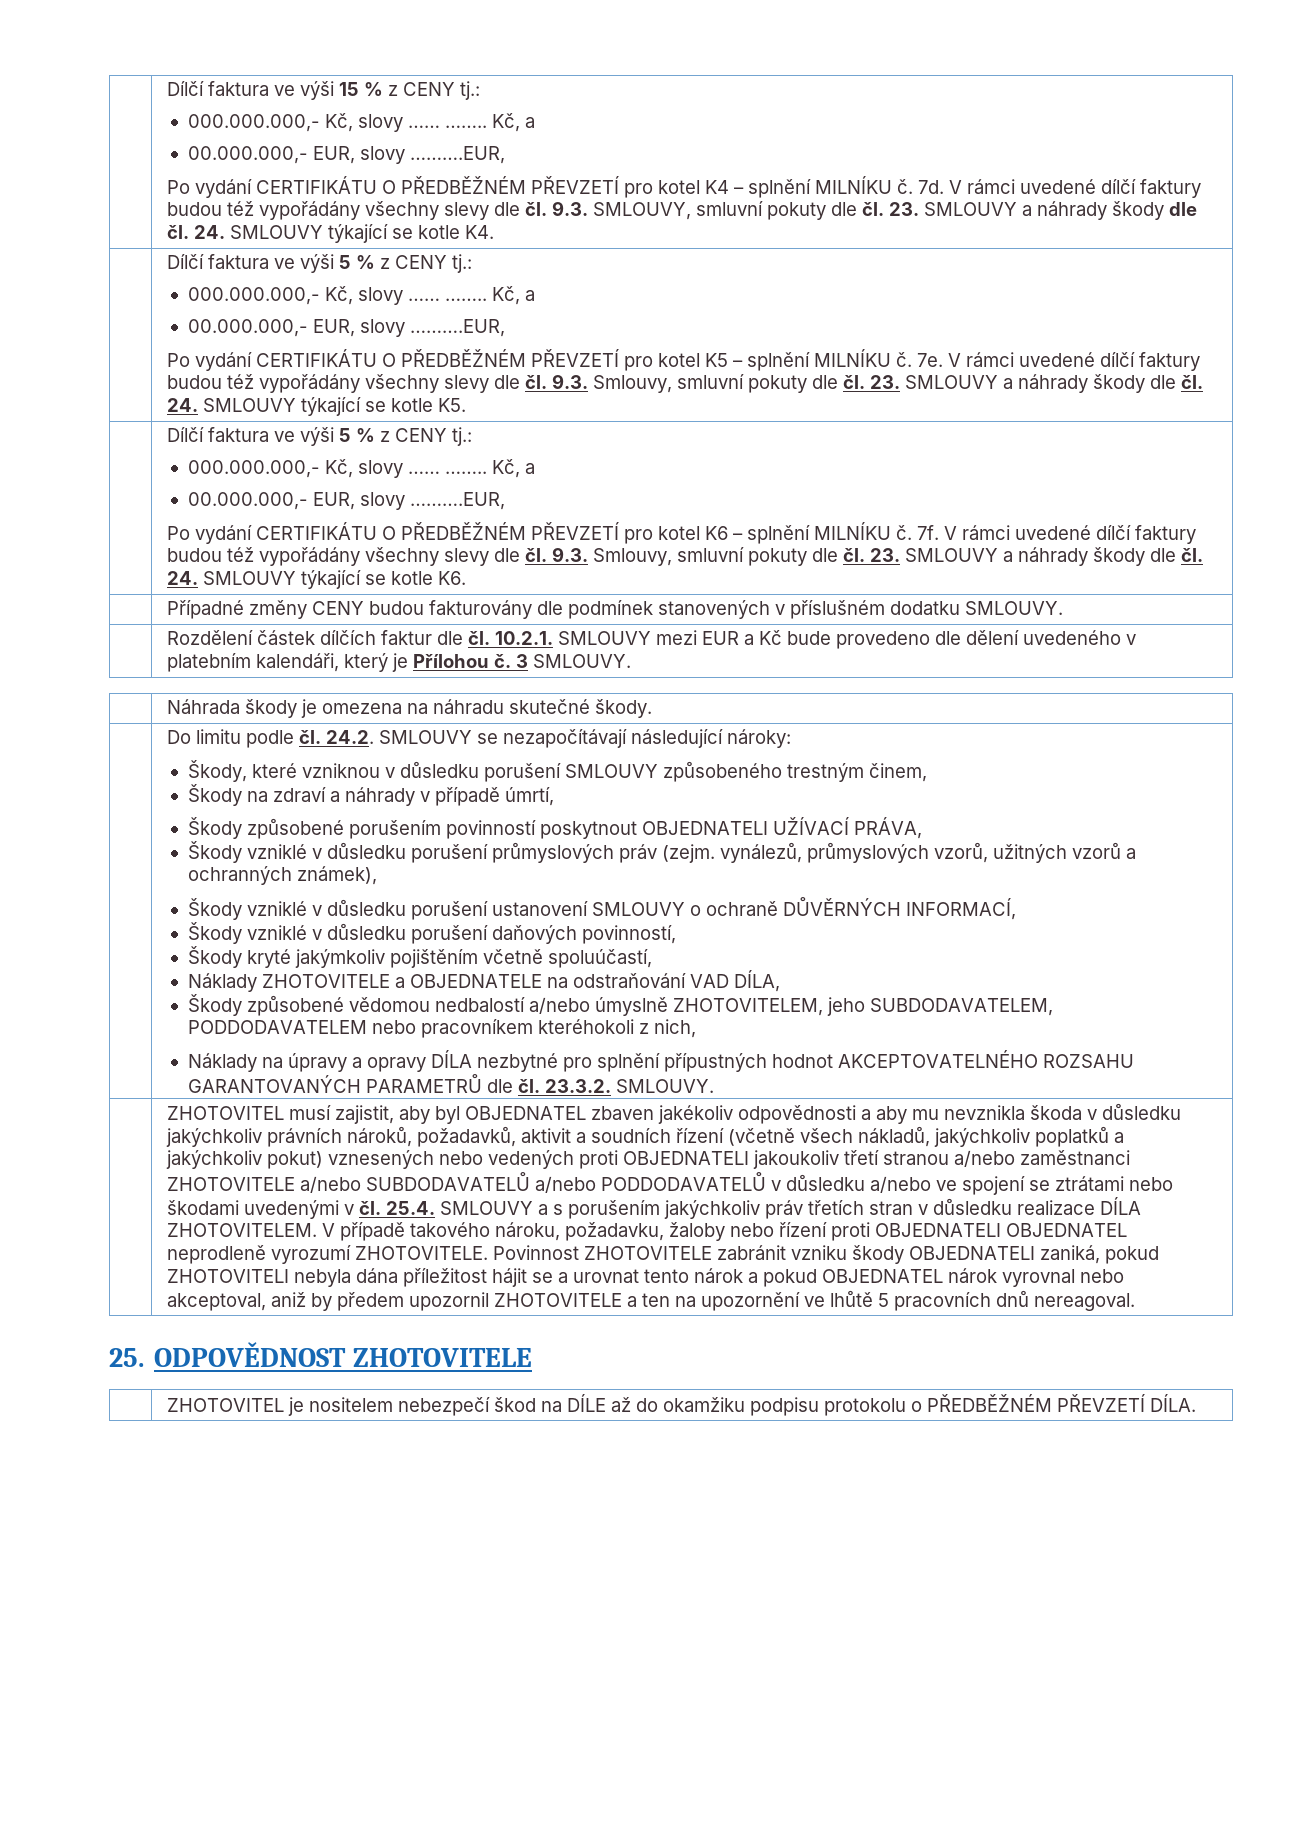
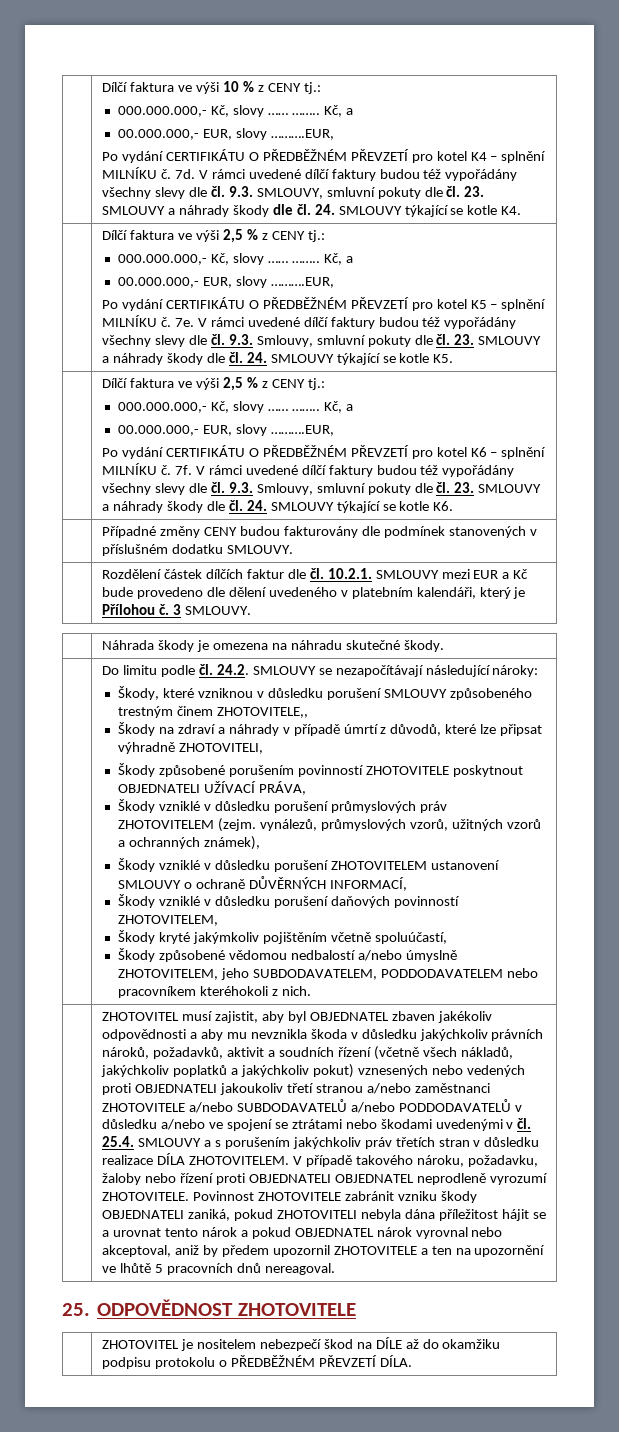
- Dílčí faktura ve výši 15 % z CENY tj.:
+ Dílčí faktura ve výši 10 % z CENY tj.:
  V rámci uvedené dílčí faktury budou též vypořádány všechny slevy dle čl. 9.3. SMLOUVY, smluvní pokuty dle čl. 23. SMLOUVY a náhrady škody dle čl. 24. SMLOUVY týkající se kotle K4.
- | Dílčí faktura ve výši 5 % z CENY tj.:
+ | Dílčí faktura ve výši 2,5 % z CENY tj.:
  V rámci uvedené dílčí faktury budou též vypořádány všechny slevy dle čl. 9.3. Smlouvy, smluvní pokuty dle čl. 23. SMLOUVY a náhrady škody dle čl. 24. SMLOUVY týkající se kotle K5.
- | Dílčí faktura ve výši 5 % z CENY tj.:
+ | Dílčí faktura ve výši 2,5 % z CENY tj.:
- Škody, které vzniknou v důsledku porušení SMLOUVY způsobeného trestným činem,
+ Škody, které vzniknou v důsledku porušení SMLOUVY způsobeného trestným činem ZHOTOVITELE,,
- Škody na zdraví a náhrady v případě úmrtí,
+ Škody na zdraví a náhrady v případě úmrtí z důvodů, které lze připsat výhradně ZHOTOVITELI,
- Škody způsobené porušením povinností poskytnout OBJEDNATELI UŽÍVACÍ PRÁVA,
+ Škody způsobené porušením povinností ZHOTOVITELE poskytnout OBJEDNATELI UŽÍVACÍ PRÁVA,
- Škody vzniklé v důsledku porušení průmyslových práv (zejm. vynálezů, průmyslových vzorů, užitných vzorů a ochranných známek),
+ Škody vzniklé v důsledku porušení průmyslových práv ZHOTOVITELEM (zejm. vynálezů, průmyslových vzorů, užitných vzorů a ochranných známek),
- Škody vzniklé v důsledku porušení ustanovení SMLOUVY o ochraně DŮVĚRNÝCH INFORMACÍ,
+ Škody vzniklé v důsledku porušení ZHOTOVITELEM ustanovení SMLOUVY o ochraně DŮVĚRNÝCH INFORMACÍ,
- Škody vzniklé v důsledku porušení daňových povinností,
+ Škody vzniklé v důsledku porušení daňových povinností ZHOTOVITELEM,
- Náklady ZHOTOVITELE a OBJEDNATELE na odstraňování VAD DÍLA,
- Škody způsobené vědomou nedbalostí a/nebo úmyslně ZHOTOVITELEM, jeho SUBDODAVATELEM, PODDODAVATELEM nebo pracovníkem kteréhokoli z nich,
- Náklady na úpravy a opravy DÍLA nezbytné pro splnění přípustných hodnot AKCEPTOVATELNÉHO ROZSAHU GARANTOVANÝCH PARAMETRŮ dle čl. 23.3.2. SMLOUVY.
+ Škody způsobené vědomou nedbalostí a/nebo úmyslně ZHOTOVITELEM, jeho SUBDODAVATELEM, PODDODAVATELEM nebo pracovníkem kteréhokoli z nich.

